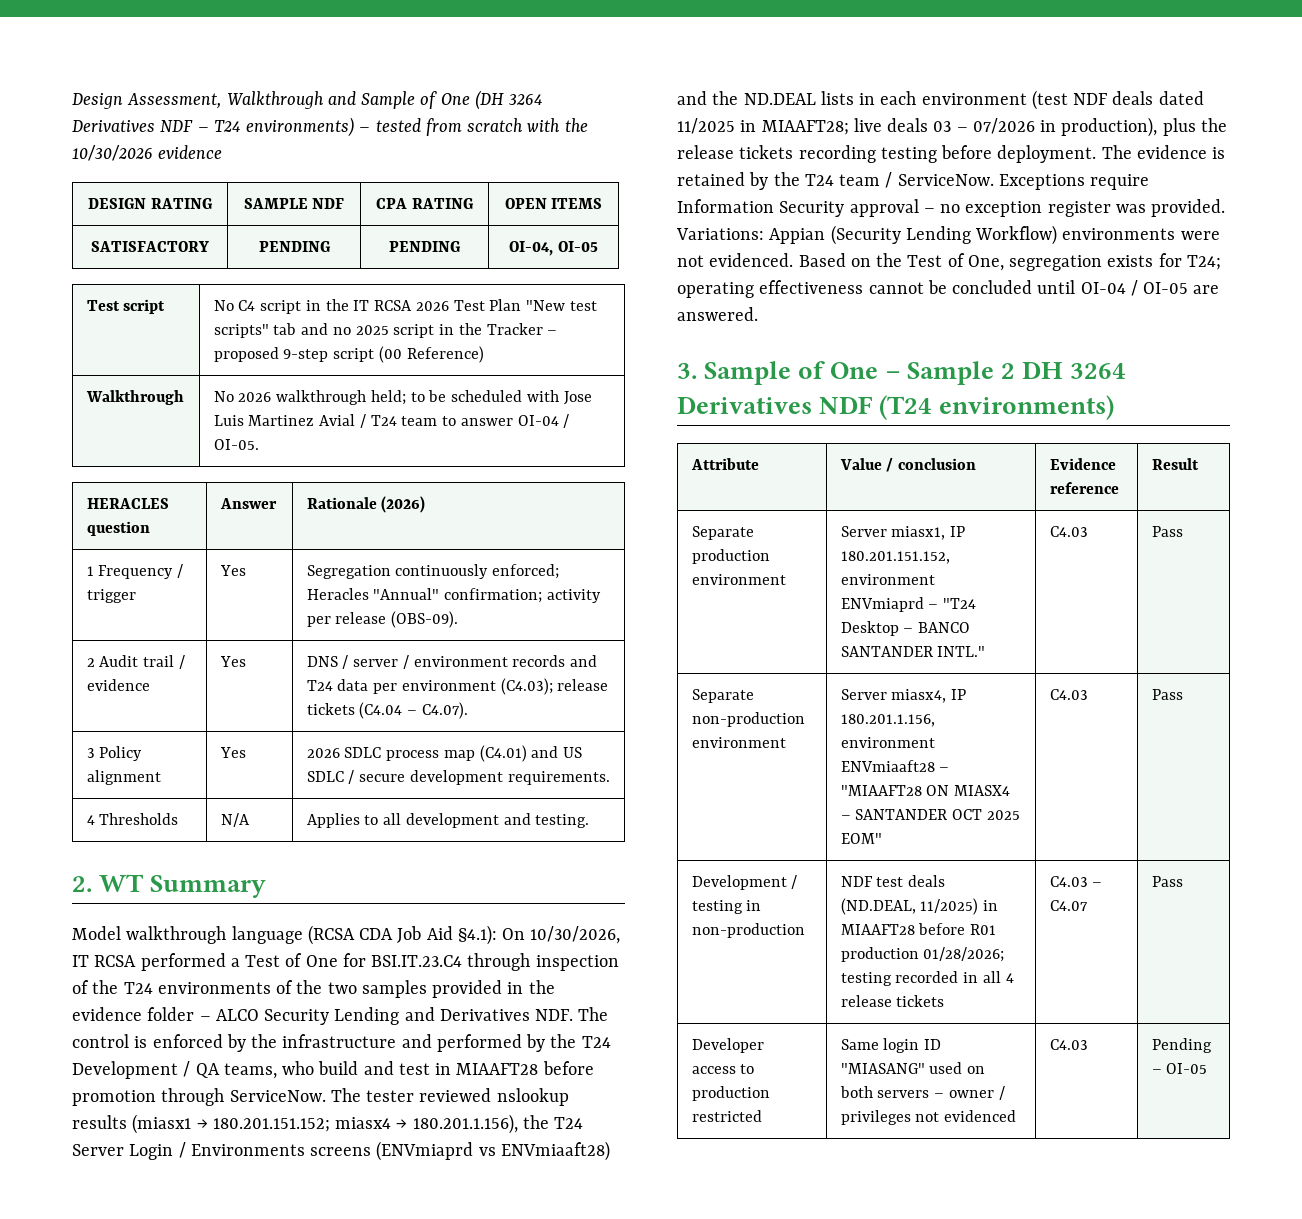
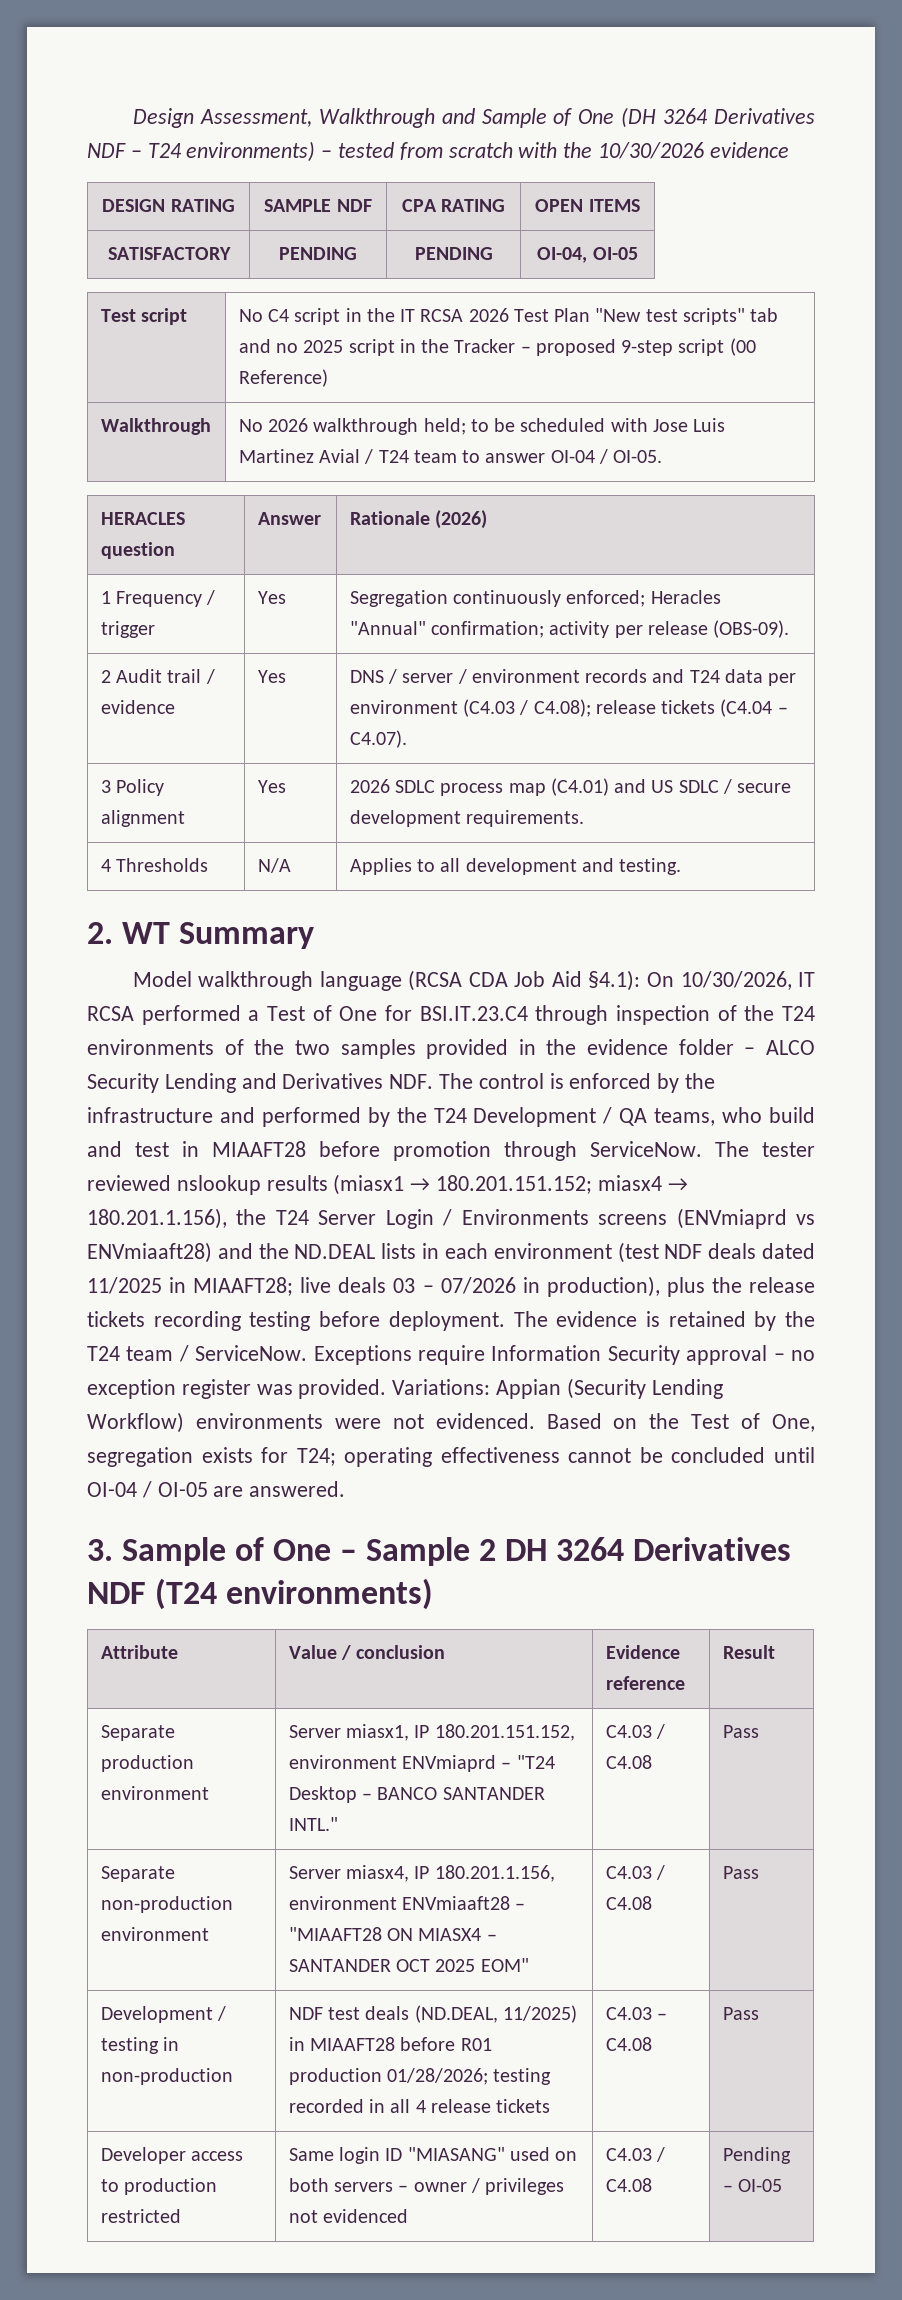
- 2 Audit trail / evidence | Yes | DNS / server / environment records and T24 data per environment (C4.03); release tickets (C4.04 – C4.07).
+ 2 Audit trail / evidence | Yes | DNS / server / environment records and T24 data per environment (C4.03 / C4.08); release tickets (C4.04 – C4.07).
- Separate production environment | Server miasx1, IP 180.201.151.152, environment ENVmiaprd – "T24 Desktop – BANCO SANTANDER INTL." | C4.03 | Pass
+ Separate production environment | Server miasx1, IP 180.201.151.152, environment ENVmiaprd – "T24 Desktop – BANCO SANTANDER INTL." | C4.03 / C4.08 | Pass
- Separate non-production environment | Server miasx4, IP 180.201.1.156, environment ENVmiaaft28 – "MIAAFT28 ON MIASX4 – SANTANDER OCT 2025 EOM" | C4.03 | Pass
+ Separate non-production environment | Server miasx4, IP 180.201.1.156, environment ENVmiaaft28 – "MIAAFT28 ON MIASX4 – SANTANDER OCT 2025 EOM" | C4.03 / C4.08 | Pass
- Development / testing in non-production | NDF test deals (ND.DEAL, 11/2025) in MIAAFT28 before R01 production 01/28/2026; testing recorded in all 4 release tickets | C4.03 – C4.07 | Pass
+ Development / testing in non-production | NDF test deals (ND.DEAL, 11/2025) in MIAAFT28 before R01 production 01/28/2026; testing recorded in all 4 release tickets | C4.03 – C4.08 | Pass
- Developer access to production restricted | Same login ID "MIASANG" used on both servers – owner / privileges not evidenced | C4.03 | Pending – OI-05
+ Developer access to production restricted | Same login ID "MIASANG" used on both servers – owner / privileges not evidenced | C4.03 / C4.08 | Pending – OI-05

